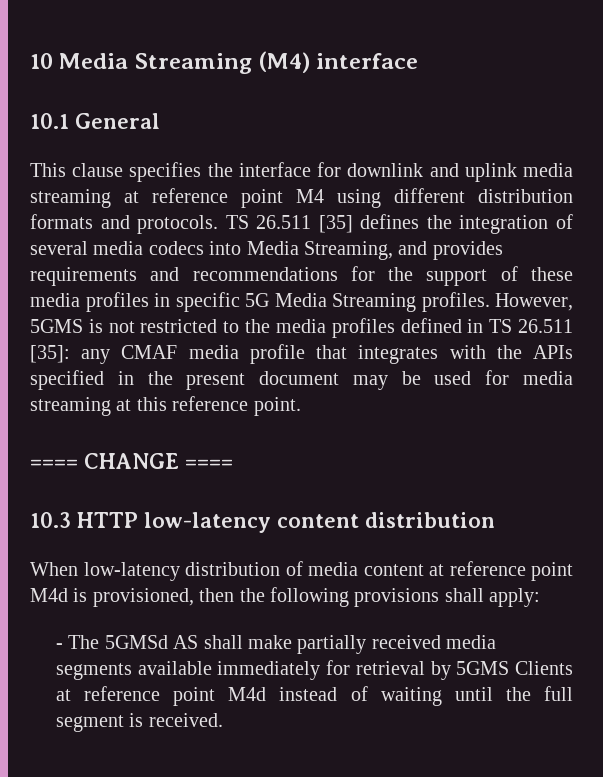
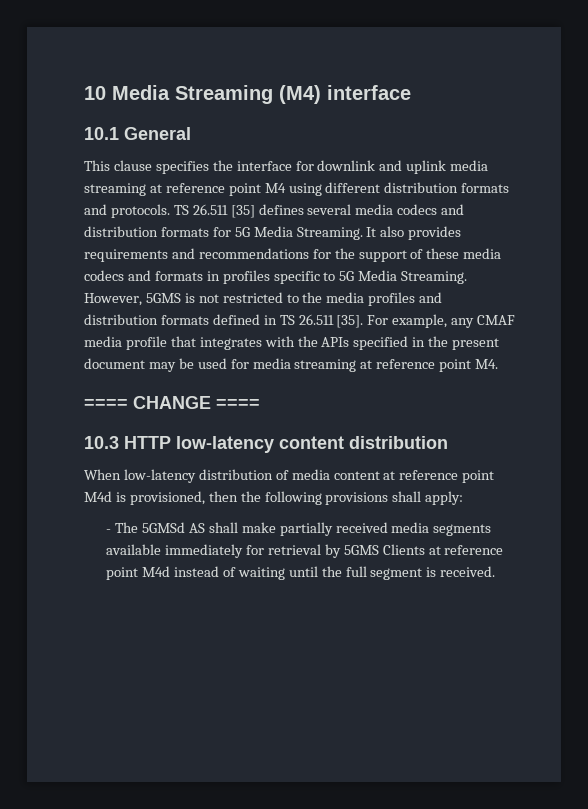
- TS 26.511 [35] defines the integration of several media codecs into Media Streaming, and provides requirements and recommendations for the support of these media profiles in specific 5G Media Streaming profiles.
+ TS 26.511 [35] defines several media codecs and distribution formats for 5G Media Streaming. It also provides requirements and recommendations for the support of these media codecs and formats in profiles specific to 5G Media Streaming.
- However, 5GMS is not restricted to the media profiles defined in TS 26.511 [35]: any CMAF media profile that integrates with the APIs specified in the present document may be used for media streaming at this reference point.
+ However, 5GMS is not restricted to the media profiles and distribution formats defined in TS 26.511 [35]. For example, any CMAF media profile that integrates with the APIs specified in the present document may be used for media streaming at reference point M4.

